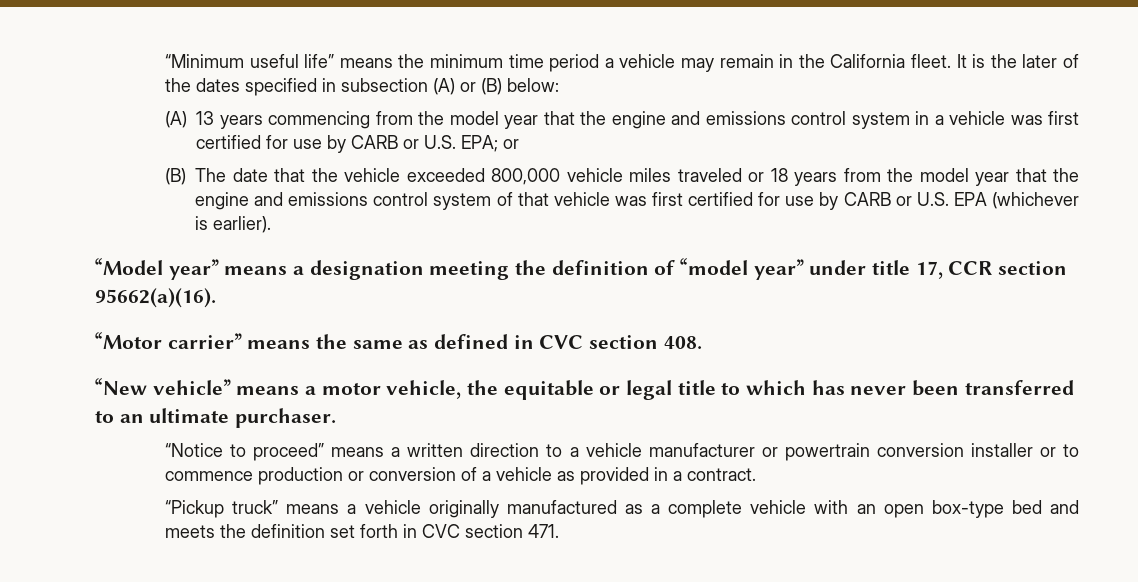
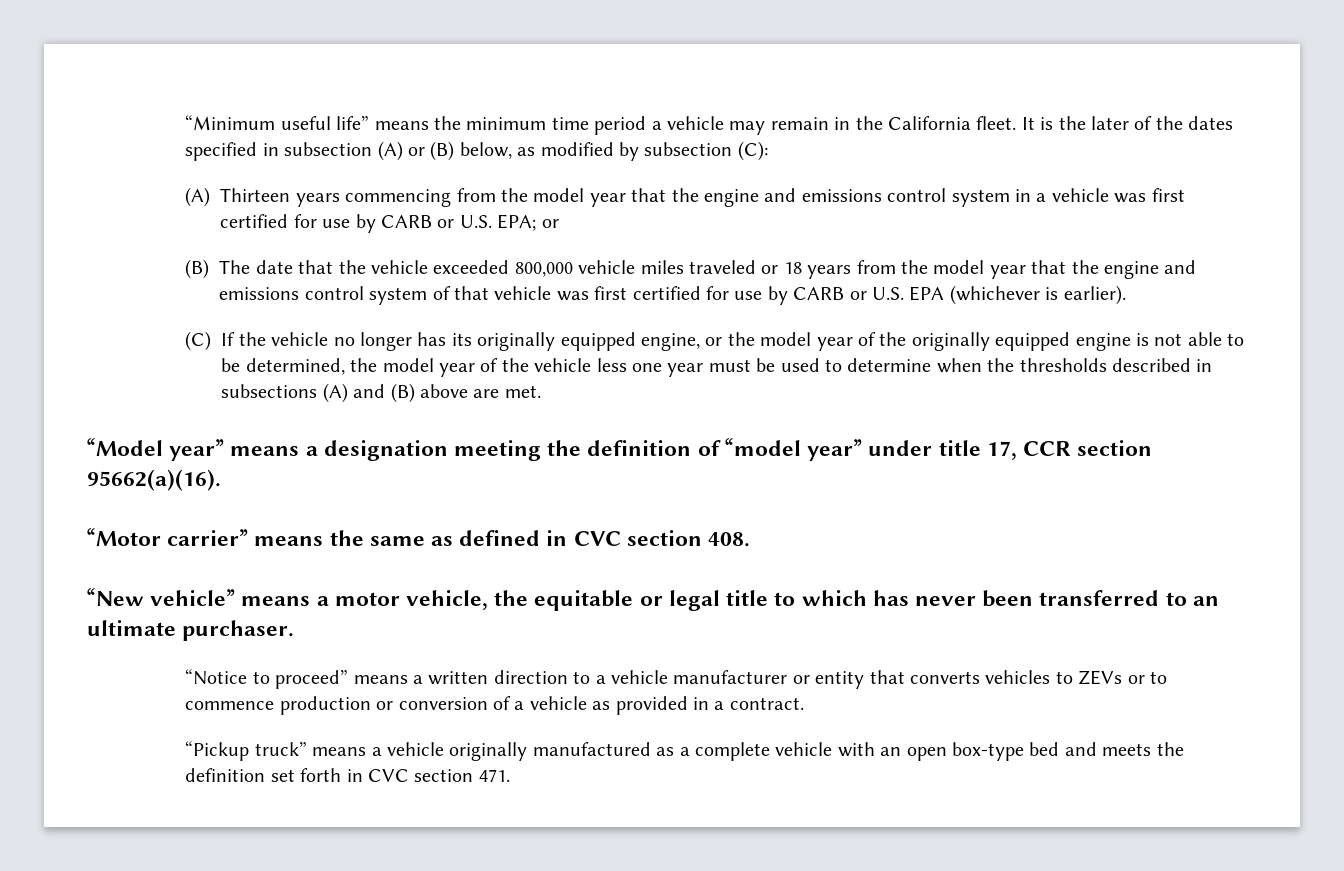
- It is the later of the dates specified in subsection (A) or (B) below:
- (A) 13 years commencing from the model year that the engine and emissions control system in a vehicle was first certified for use by CARB or U.S. EPA; or
+ It is the later of the dates specified in subsection (A) or (B) below, as modified by subsection (C):
+ (A) Thirteen years commencing from the model year that the engine and emissions control system in a vehicle was first certified for use by CARB or U.S. EPA; or
+ (C) If the vehicle no longer has its originally equipped engine, or the model year of the originally equipped engine is not able to be determined, the model year of the vehicle less one year must be used to determine when the thresholds described in subsections (A) and (B) above are met.
- “Notice to proceed” means a written direction to a vehicle manufacturer or powertrain conversion installer or to commence production or conversion of a vehicle as provided in a contract.
+ “Notice to proceed” means a written direction to a vehicle manufacturer or entity that converts vehicles to ZEVs or to commence production or conversion of a vehicle as provided in a contract.

